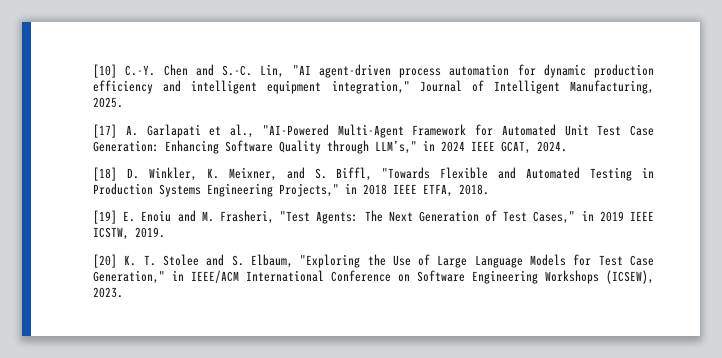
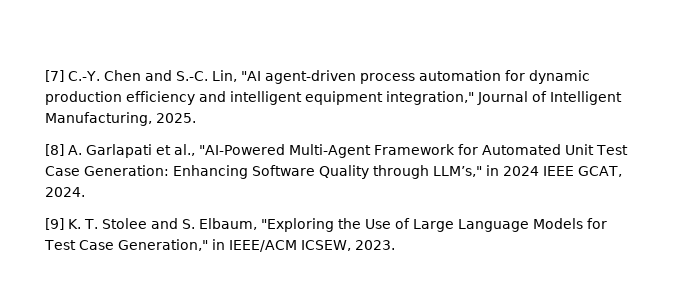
- [10] C.-Y. Chen and S.-C. Lin, "AI agent-driven process automation for dynamic production efficiency and intelligent equipment integration," Journal of Intelligent Manufacturing, 2025.
+ [7] C.-Y. Chen and S.-C. Lin, "AI agent-driven process automation for dynamic production efficiency and intelligent equipment integration," Journal of Intelligent Manufacturing, 2025.
- [17] A. Garlapati et al., "AI-Powered Multi-Agent Framework for Automated Unit Test Case Generation: Enhancing Software Quality through LLM’s," in 2024 IEEE GCAT, 2024.
+ [8] A. Garlapati et al., "AI-Powered Multi-Agent Framework for Automated Unit Test Case Generation: Enhancing Software Quality through LLM’s," in 2024 IEEE GCAT, 2024.
- [18] D. Winkler, K. Meixner, and S. Biffl, "Towards Flexible and Automated Testing in Production Systems Engineering Projects," in 2018 IEEE ETFA, 2018.
- [19] E. Enoiu and M. Frasheri, "Test Agents: The Next Generation of Test Cases," in 2019 IEEE ICSTW, 2019.
- [20] K. T. Stolee and S. Elbaum, "Exploring the Use of Large Language Models for Test Case Generation," in IEEE/ACM International Conference on Software Engineering Workshops (ICSEW), 2023.
+ [9] K. T. Stolee and S. Elbaum, "Exploring the Use of Large Language Models for Test Case Generation," in IEEE/ACM ICSEW, 2023.

